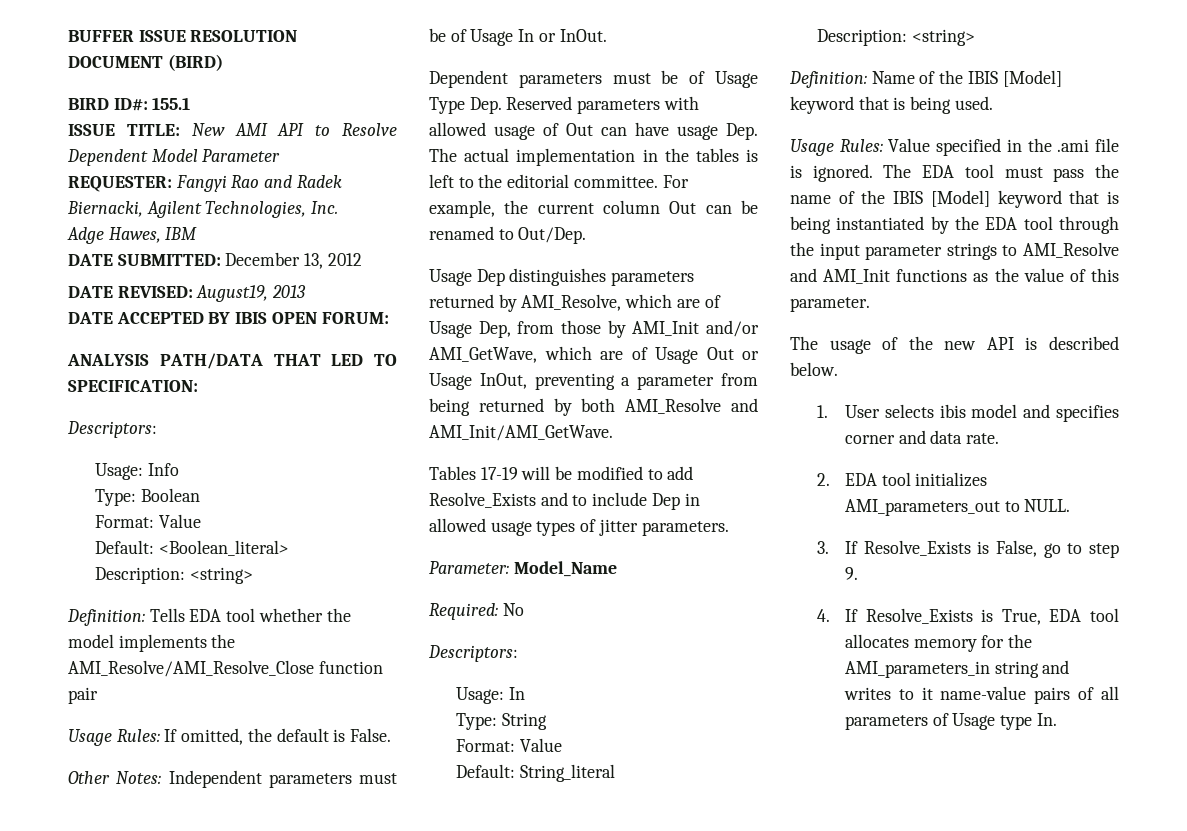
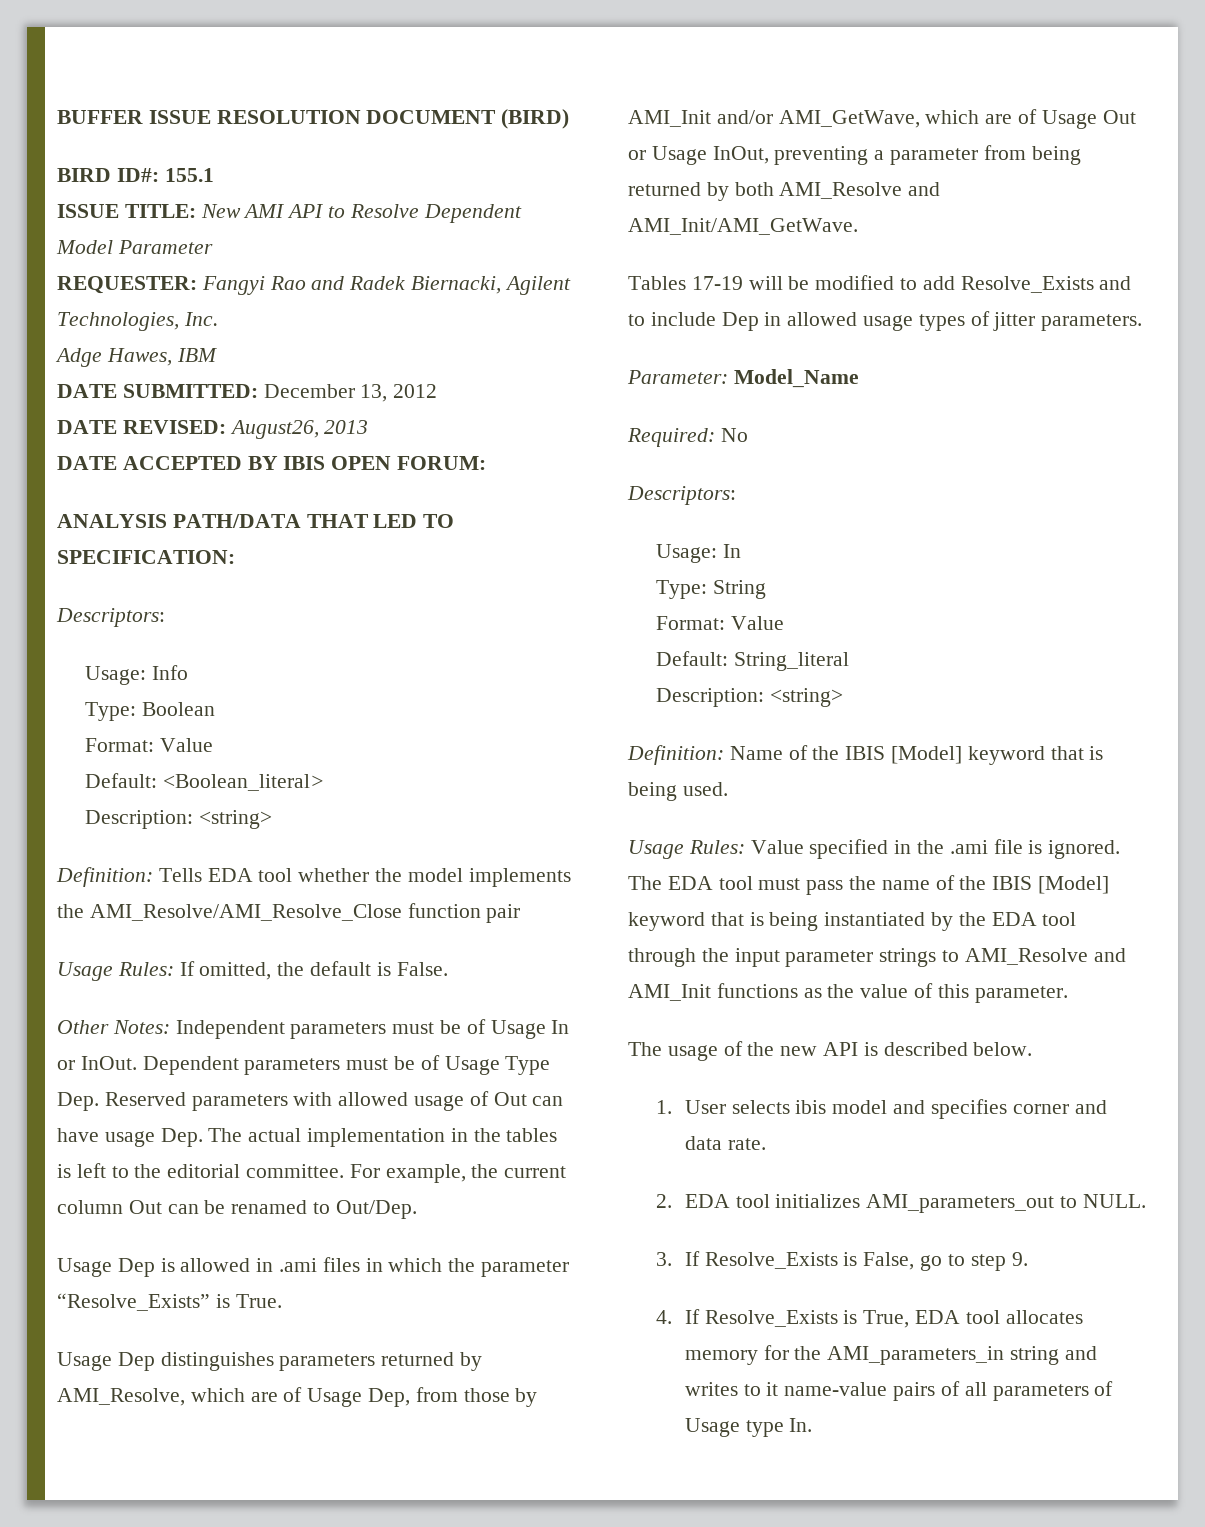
- DATE REVISED: August19, 2013
+ DATE REVISED: August26, 2013
- Other Notes: Independent parameters must be of Usage In or InOut.
- Dependent parameters must be of Usage Type Dep. Reserved parameters with allowed usage of Out can have usage Dep. The actual implementation in the tables is left to the editorial committee.
+ Other Notes: Independent parameters must be of Usage In or InOut. Dependent parameters must be of Usage Type Dep. Reserved parameters with allowed usage of Out can have usage Dep. The actual implementation in the tables is left to the editorial committee.
+ Usage Dep is allowed in .ami files in which the parameter “Resolve_Exists” is True.

